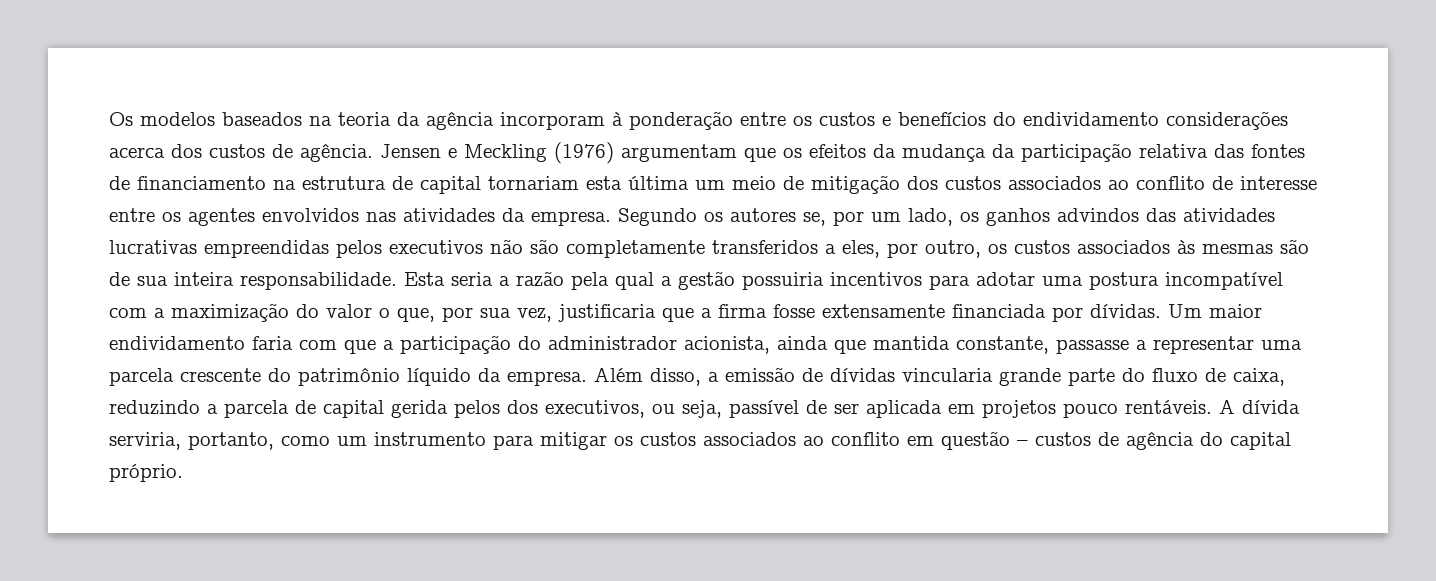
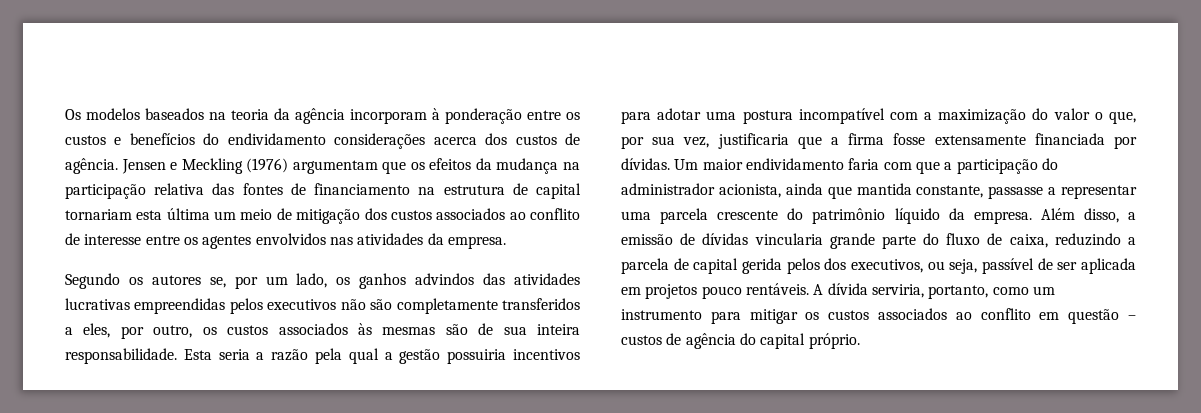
- Jensen e Meckling (1976) argumentam que os efeitos da mudança da participação relativa das fontes de financiamento na estrutura de capital tornariam esta última um meio de mitigação dos custos associados ao conflito de interesse entre os agentes envolvidos nas atividades da empresa. Segundo os autores se, por um lado, os ganhos advindos das atividades lucrativas empreendidas pelos executivos não são completamente transferidos a eles, por outro, os custos associados às mesmas são de sua inteira responsabilidade.
+ Jensen e Meckling (1976) argumentam que os efeitos da mudança na participação relativa das fontes de financiamento na estrutura de capital tornariam esta última um meio de mitigação dos custos associados ao conflito de interesse entre os agentes envolvidos nas atividades da empresa.
+ Segundo os autores se, por um lado, os ganhos advindos das atividades lucrativas empreendidas pelos executivos não são completamente transferidos a eles, por outro, os custos associados às mesmas são de sua inteira responsabilidade.

